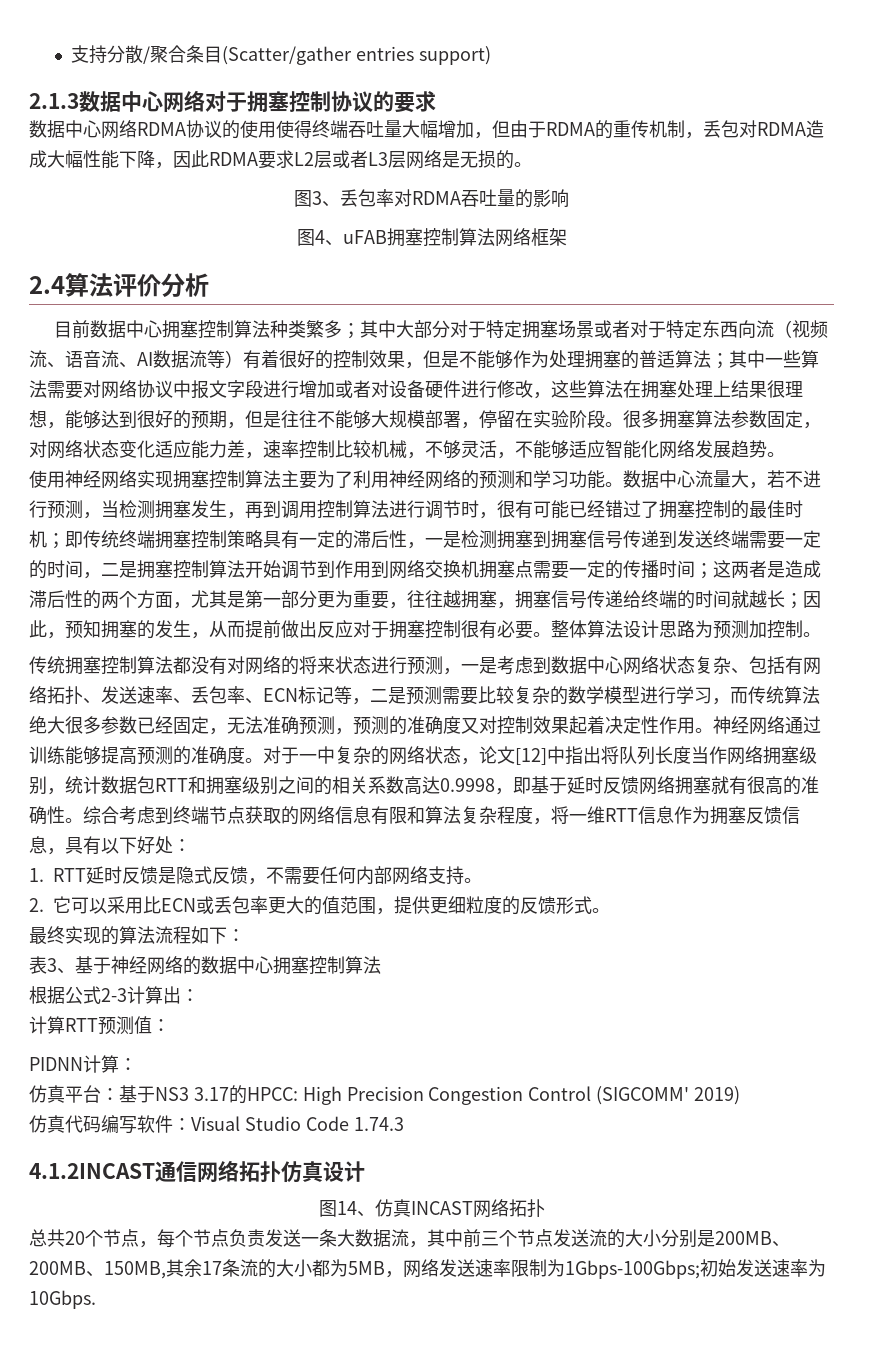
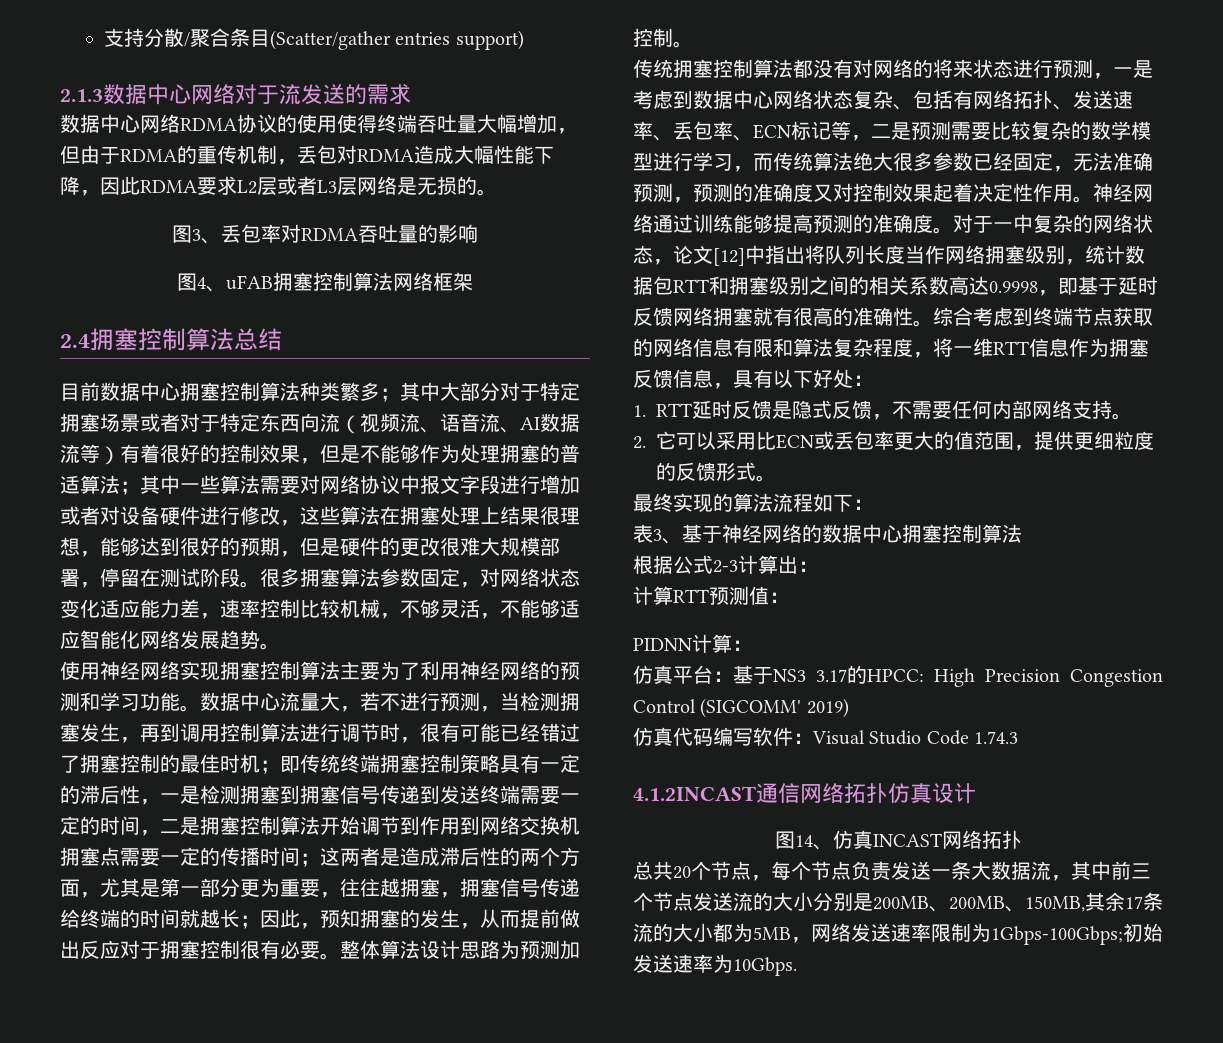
- 2.1.3数据中心网络对于拥塞控制协议的要求
+ 2.1.3数据中心网络对于流发送的需求
- 2.4算法评价分析
+ 2.4拥塞控制算法总结
- 其中一些算法需要对网络协议中报文字段进行增加或者对设备硬件进行修改，这些算法在拥塞处理上结果很理想，能够达到很好的预期，但是往往不能够大规模部署，停留在实验阶段。
+ 其中一些算法需要对网络协议中报文字段进行增加或者对设备硬件进行修改，这些算法在拥塞处理上结果很理想，能够达到很好的预期，但是硬件的更改很难大规模部署，停留在测试阶段。

